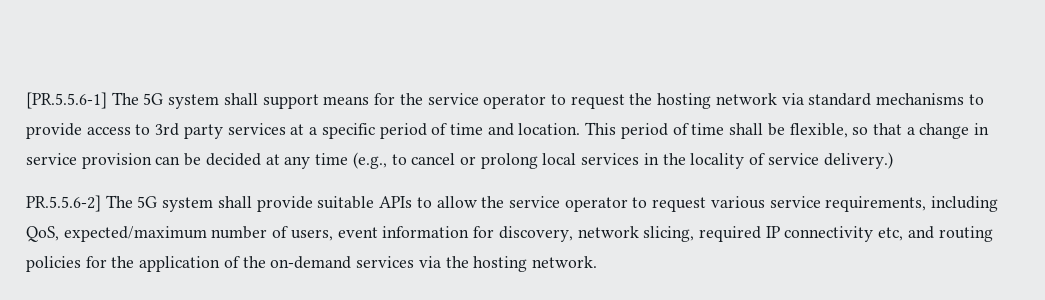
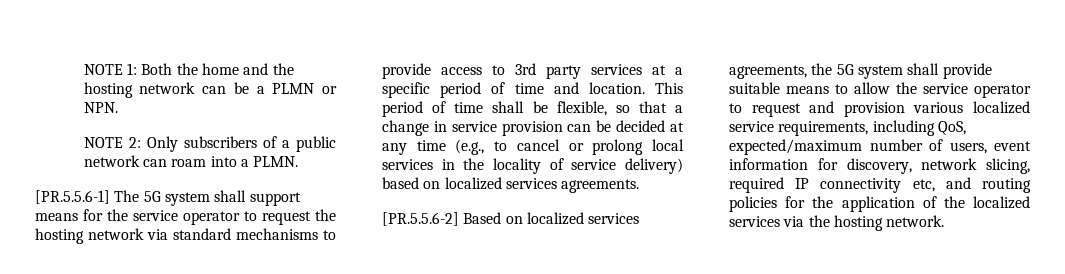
+ NOTE 1: Both the home and the hosting network can be a PLMN or NPN.
+ NOTE 2: Only subscribers of a public network can roam into a PLMN.
- This period of time shall be flexible, so that a change in service provision can be decided at any time (e.g., to cancel or prolong local services in the locality of service delivery.)
- PR.5.5.6-2] The 5G system shall provide suitable APIs to allow the service operator to request various service requirements, including QoS, expected/maximum number of users, event information for discovery, network slicing, required IP connectivity etc, and routing policies for the application of the on-demand services via the hosting network.
+ This period of time shall be flexible, so that a change in service provision can be decided at any time (e.g., to cancel or prolong local services in the locality of service delivery) based on localized services agreements.
+ [PR.5.5.6-2] Based on localized services agreements, the 5G system shall provide suitable means to allow the service operator to request and provision various localized service requirements, including QoS, expected/maximum number of users, event information for discovery, network slicing, required IP connectivity etc, and routing policies for the application of the localized services via the hosting network.

